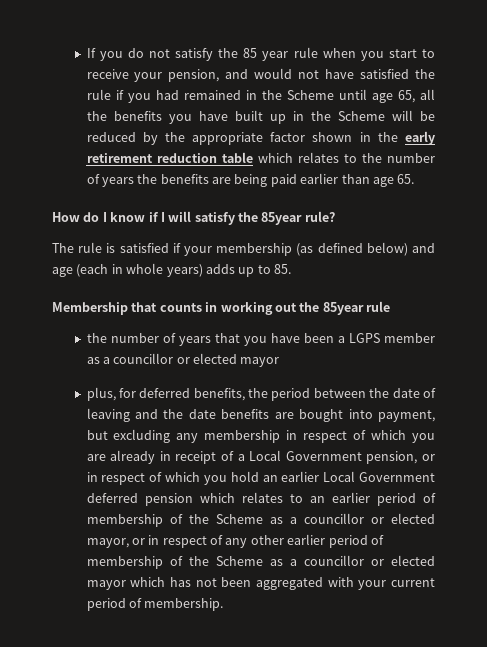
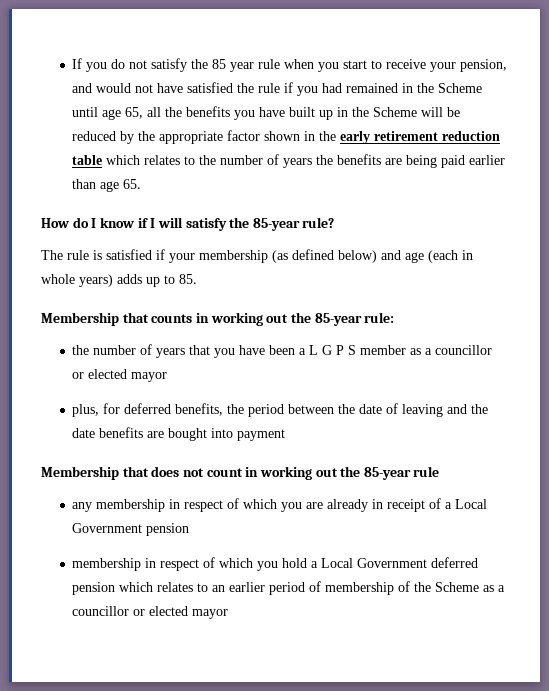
- How do I know if I will satisfy the 85year rule?
+ How do I know if I will satisfy the 85-year rule?
- Membership that counts in working out the 85year rule
+ Membership that counts in working out the 85-year rule:
- the number of years that you have been a LGPS member as a councillor or elected mayor
+ the number of years that you have been a L G P S member as a councillor or elected mayor
- plus, for deferred benefits, the period between the date of leaving and the date benefits are bought into payment, but excluding any membership in respect of which you are already in receipt of a Local Government pension, or in respect of which you hold an earlier Local Government deferred pension which relates to an earlier period of membership of the Scheme as a councillor or elected mayor, or in respect of any other earlier period of membership of the Scheme as a councillor or elected mayor which has not been aggregated with your current period of membership.
+ plus, for deferred benefits, the period between the date of leaving and the date benefits are bought into payment
+ Membership that does not count in working out the 85-year rule
+ any membership in respect of which you are already in receipt of a Local Government pension
+ membership in respect of which you hold a Local Government deferred pension which relates to an earlier period of membership of the Scheme as a councillor or elected mayor

